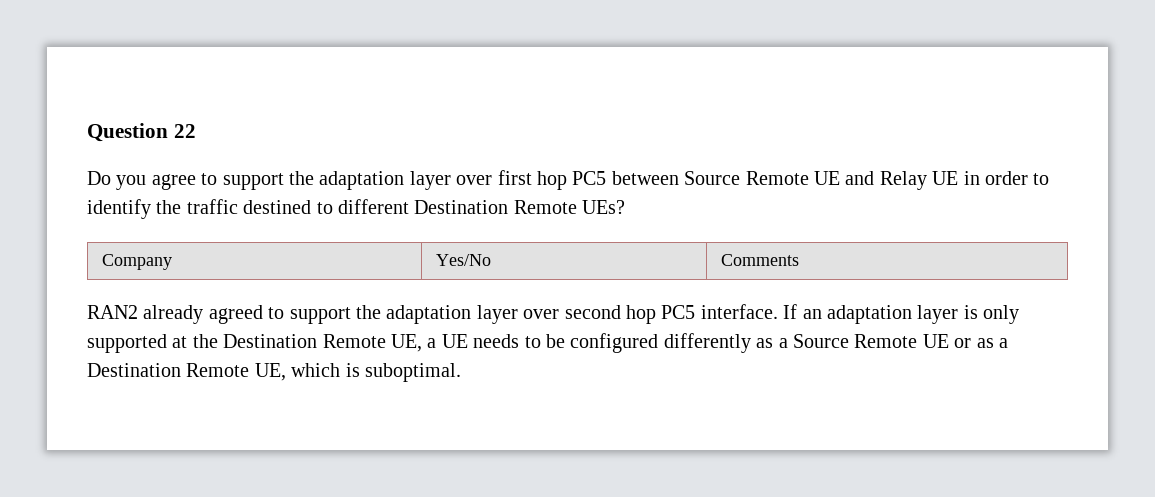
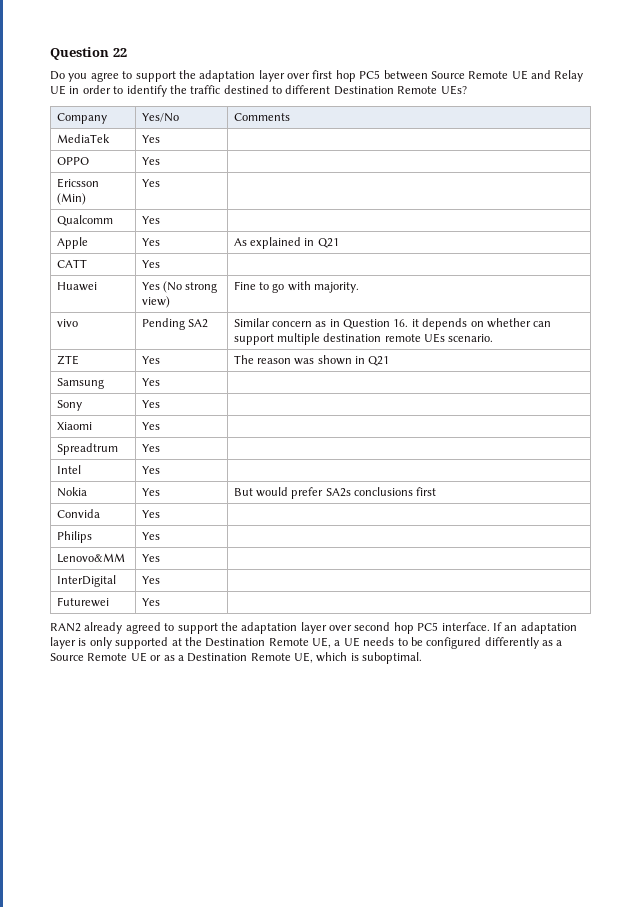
+ MediaTek | Yes |
+ OPPO | Yes |
+ Ericsson (Min) | Yes |
+ Qualcomm | Yes |
+ Apple | Yes | As explained in Q21
+ CATT | Yes |
+ Huawei | Yes (No strong view) | Fine to go with majority.
+ vivo | Pending SA2 | Similar concern as in Question 16. it depends on whether can support multiple destination remote UEs scenario.
+ ZTE | Yes | The reason was shown in Q21
+ Samsung | Yes |
+ Sony | Yes |
+ Xiaomi | Yes |
+ Spreadtrum | Yes |
+ Intel | Yes |
+ Nokia | Yes | But would prefer SA2s conclusions first
+ Convida | Yes |
+ Philips | Yes |
+ Lenovo&MM | Yes |
+ InterDigital | Yes |
+ Futurewei | Yes |

